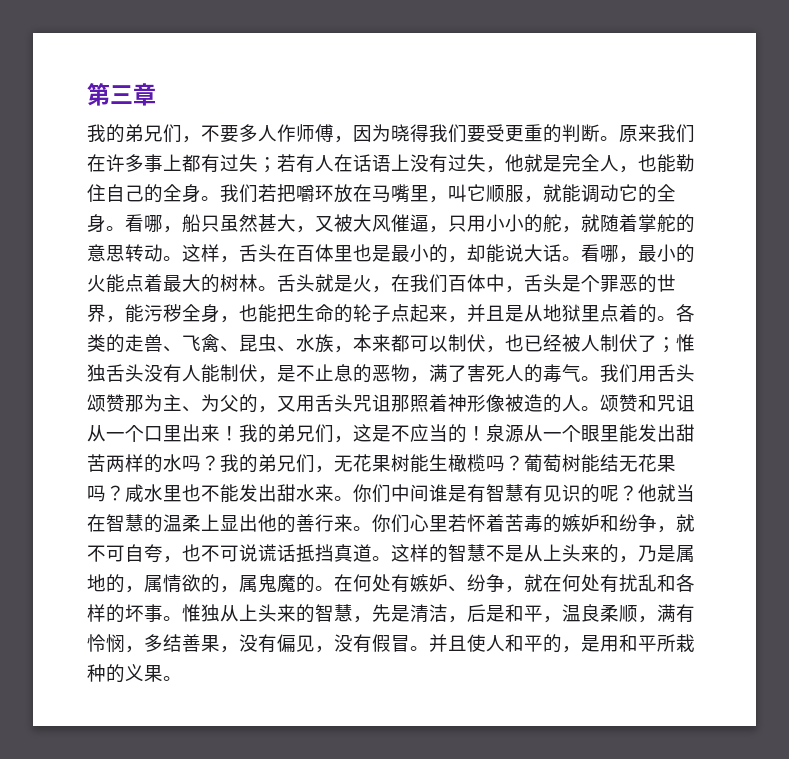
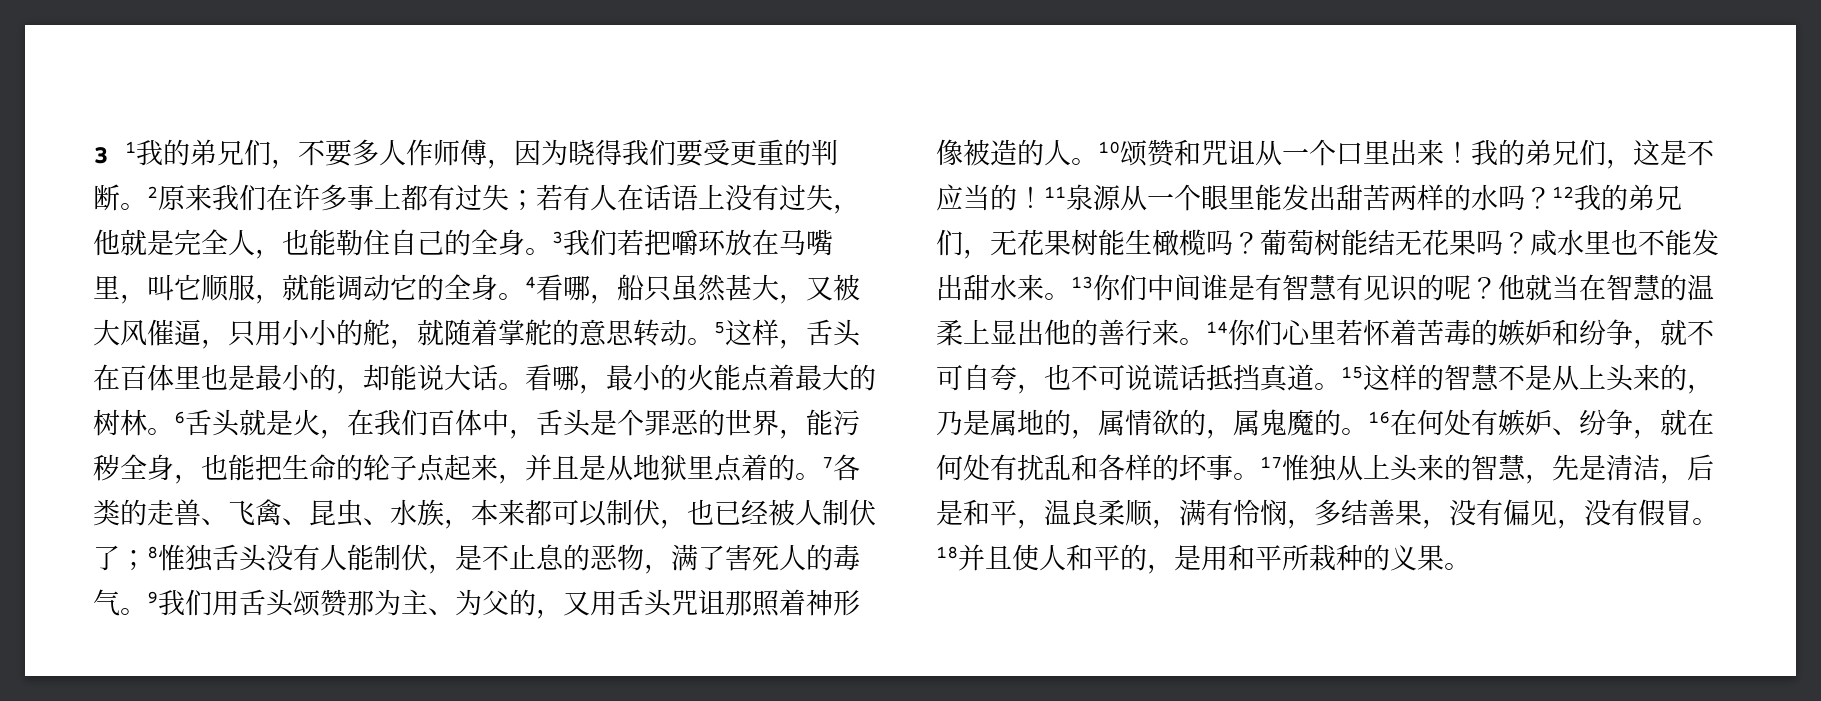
- 第三章
- 我的弟兄们，不要多人作师傅，因为晓得我们要受更重的判断。
+ 3 1我的弟兄们，不要多人作师傅，因为晓得我们要受更重的判断。
- 原来我们在许多事上都有过失；若有人在话语上没有过失，他就是完全人，也能勒住自己的全身。
+ 2原来我们在许多事上都有过失；若有人在话语上没有过失，他就是完全人，也能勒住自己的全身。
- 我们若把嚼环放在马嘴里，叫它顺服，就能调动它的全身。
+ 3我们若把嚼环放在马嘴里，叫它顺服，就能调动它的全身。
- 看哪，船只虽然甚大，又被大风催逼，只用小小的舵，就随着掌舵的意思转动。
+ 4看哪，船只虽然甚大，又被大风催逼，只用小小的舵，就随着掌舵的意思转动。
- 这样，舌头在百体里也是最小的，却能说大话。
+ 5这样，舌头在百体里也是最小的，却能说大话。
- 舌头就是火，在我们百体中，舌头是个罪恶的世界，能污秽全身，也能把生命的轮子点起来，并且是从地狱里点着的。
+ 6舌头就是火，在我们百体中，舌头是个罪恶的世界，能污秽全身，也能把生命的轮子点起来，并且是从地狱里点着的。
- 各类的走兽、飞禽、昆虫、水族，本来都可以制伏，也已经被人制伏了；惟独舌头没有人能制伏，是不止息的恶物，满了害死人的毒气。
+ 7各类的走兽、飞禽、昆虫、水族，本来都可以制伏，也已经被人制伏了；8惟独舌头没有人能制伏，是不止息的恶物，满了害死人的毒气。
- 我们用舌头颂赞那为主、为父的，又用舌头咒诅那照着神形像被造的人。
+ 9我们用舌头颂赞那为主、为父的，又用舌头咒诅那照着神形像被造的人。
- 颂赞和咒诅从一个口里出来！
+ 10颂赞和咒诅从一个口里出来！
- 泉源从一个眼里能发出甜苦两样的水吗？
+ 11泉源从一个眼里能发出甜苦两样的水吗？
- 我的弟兄们，无花果树能生橄榄吗？
+ 12我的弟兄们，无花果树能生橄榄吗？
- 你们中间谁是有智慧有见识的呢？
+ 13你们中间谁是有智慧有见识的呢？
- 你们心里若怀着苦毒的嫉妒和纷争，就不可自夸，也不可说谎话抵挡真道。
+ 14你们心里若怀着苦毒的嫉妒和纷争，就不可自夸，也不可说谎话抵挡真道。
- 这样的智慧不是从上头来的，乃是属地的，属情欲的，属鬼魔的。
+ 15这样的智慧不是从上头来的，乃是属地的，属情欲的，属鬼魔的。
- 在何处有嫉妒、纷争，就在何处有扰乱和各样的坏事。
+ 16在何处有嫉妒、纷争，就在何处有扰乱和各样的坏事。
- 惟独从上头来的智慧，先是清洁，后是和平，温良柔顺，满有怜悯，多结善果，没有偏见，没有假冒。
+ 17惟独从上头来的智慧，先是清洁，后是和平，温良柔顺，满有怜悯，多结善果，没有偏见，没有假冒。
- 并且使人和平的，是用和平所栽种的义果。
+ 18并且使人和平的，是用和平所栽种的义果。

